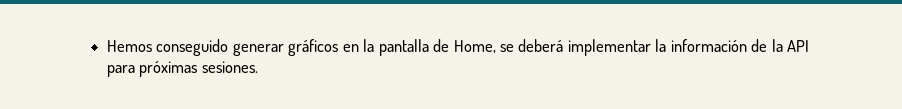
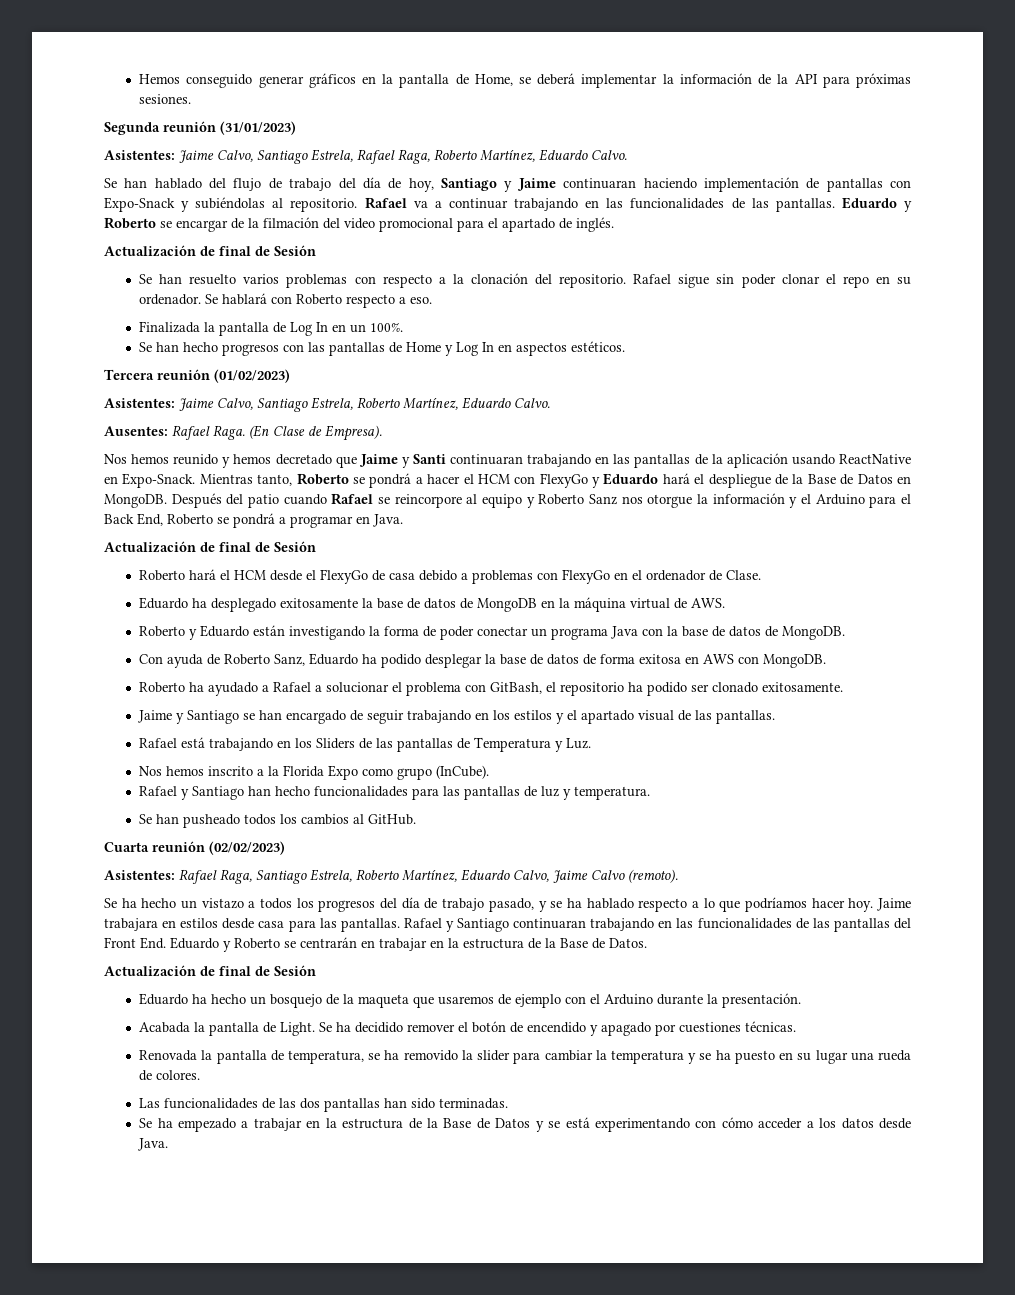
+ Segunda reunión (31/01/2023)
+ Asistentes: Jaime Calvo, Santiago Estrela, Rafael Raga, Roberto Martínez, Eduardo Calvo.
+ Se han hablado del flujo de trabajo del día de hoy, Santiago y Jaime continuaran haciendo implementación de pantallas con Expo-Snack y subiéndolas al repositorio. Rafael va a continuar trabajando en las funcionalidades de las pantallas. Eduardo y Roberto se encargar de la filmación del video promocional para el apartado de inglés.
+ Actualización de final de Sesión
+ Se han resuelto varios problemas con respecto a la clonación del repositorio. Rafael sigue sin poder clonar el repo en su ordenador. Se hablará con Roberto respecto a eso.
+ Finalizada la pantalla de Log In en un 100%.
+ Se han hecho progresos con las pantallas de Home y Log In en aspectos estéticos.
+ Tercera reunión (01/02/2023)
+ Asistentes: Jaime Calvo, Santiago Estrela, Roberto Martínez, Eduardo Calvo.
+ Ausentes: Rafael Raga. (En Clase de Empresa).
+ Nos hemos reunido y hemos decretado que Jaime y Santi continuaran trabajando en las pantallas de la aplicación usando ReactNative en Expo-Snack. Mientras tanto, Roberto se pondrá a hacer el HCM con FlexyGo y Eduardo hará el despliegue de la Base de Datos en MongoDB. Después del patio cuando Rafael se reincorpore al equipo y Roberto Sanz nos otorgue la información y el Arduino para el Back End, Roberto se pondrá a programar en Java.
+ Actualización de final de Sesión
+ Roberto hará el HCM desde el FlexyGo de casa debido a problemas con FlexyGo en el ordenador de Clase.
+ Eduardo ha desplegado exitosamente la base de datos de MongoDB en la máquina virtual de AWS.
+ Roberto y Eduardo están investigando la forma de poder conectar un programa Java con la base de datos de MongoDB.
+ Con ayuda de Roberto Sanz, Eduardo ha podido desplegar la base de datos de forma exitosa en AWS con MongoDB.
+ Roberto ha ayudado a Rafael a solucionar el problema con GitBash, el repositorio ha podido ser clonado exitosamente.
+ Jaime y Santiago se han encargado de seguir trabajando en los estilos y el apartado visual de las pantallas.
+ Rafael está trabajando en los Sliders de las pantallas de Temperatura y Luz.
+ Nos hemos inscrito a la Florida Expo como grupo (InCube).
+ Rafael y Santiago han hecho funcionalidades para las pantallas de luz y temperatura.
+ Se han pusheado todos los cambios al GitHub.
+ Cuarta reunión (02/02/2023)
+ Asistentes: Rafael Raga, Santiago Estrela, Roberto Martínez, Eduardo Calvo, Jaime Calvo (remoto).
+ Se ha hecho un vistazo a todos los progresos del día de trabajo pasado, y se ha hablado respecto a lo que podríamos hacer hoy. Jaime trabajara en estilos desde casa para las pantallas. Rafael y Santiago continuaran trabajando en las funcionalidades de las pantallas del Front End. Eduardo y Roberto se centrarán en trabajar en la estructura de la Base de Datos.
+ Actualización de final de Sesión
+ Eduardo ha hecho un bosquejo de la maqueta que usaremos de ejemplo con el Arduino durante la presentación.
+ Acabada la pantalla de Light. Se ha decidido remover el botón de encendido y apagado por cuestiones técnicas.
+ Renovada la pantalla de temperatura, se ha removido la slider para cambiar la temperatura y se ha puesto en su lugar una rueda de colores.
+ Las funcionalidades de las dos pantallas han sido terminadas.
+ Se ha empezado a trabajar en la estructura de la Base de Datos y se está experimentando con cómo acceder a los datos desde Java.

